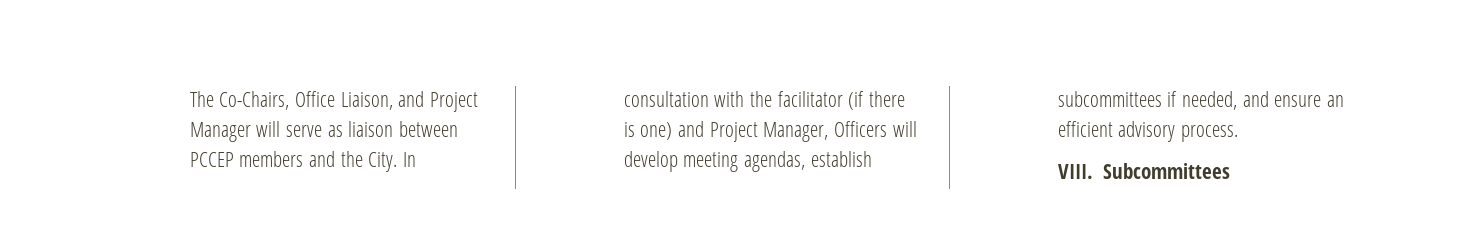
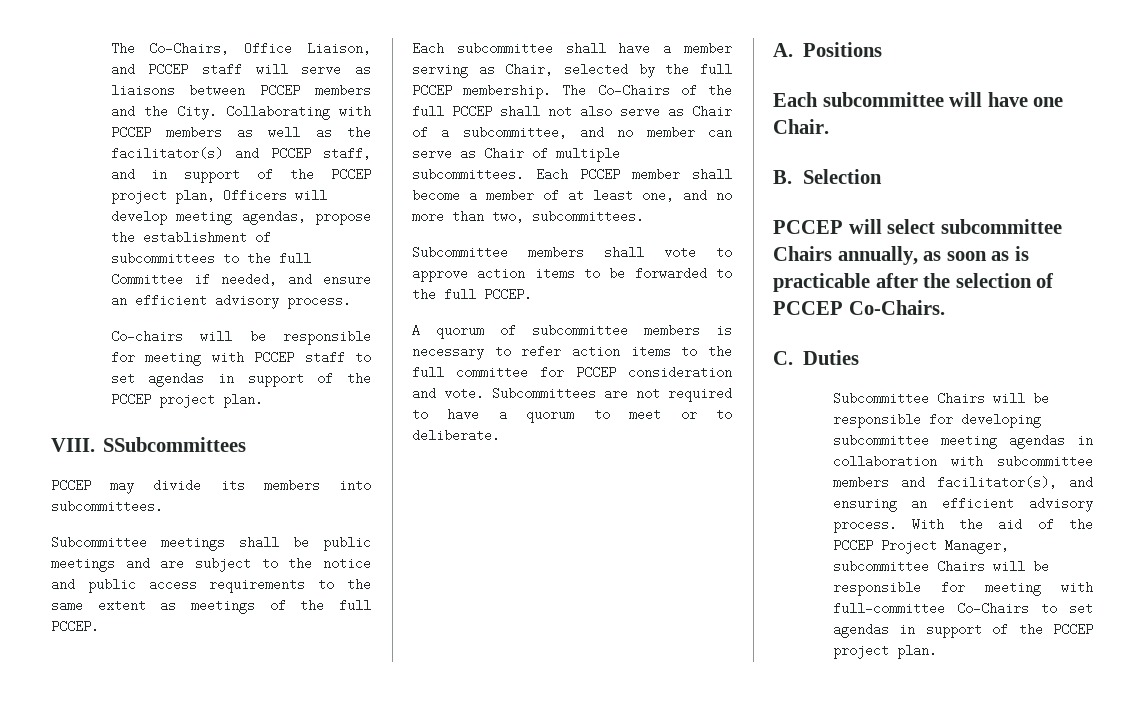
- The Co-Chairs, Office Liaison, and Project Manager will serve as liaison between PCCEP members and the City.
+ The Co-Chairs, Office Liaison, and PCCEP staff will serve as liaisons between PCCEP members and the City.
- In consultation with the facilitator (if there is one) and Project Manager, Officers will develop meeting agendas, establish subcommittees if needed, and ensure an efficient advisory process.
+ Collaborating with PCCEP members as well as the facilitator(s) and PCCEP staff, and in support of the PCCEP project plan, Officers will develop meeting agendas, propose the establishment of subcommittees to the full Committee if needed, and ensure an efficient advisory process.
- VIII. Subcommittees
+ Co-chairs will be responsible for meeting with PCCEP staff to set agendas in support of the PCCEP project plan.
+ VIII. SSubcommittees
+ PCCEP may divide its members into subcommittees.
+ Subcommittee meetings shall be public meetings and are subject to the notice and public access requirements to the same extent as meetings of the full PCCEP.
+ Each subcommittee shall have a member serving as Chair, selected by the full PCCEP membership. The Co-Chairs of the full PCCEP shall not also serve as Chair of a subcommittee, and no member can serve as Chair of multiple subcommittees. Each PCCEP member shall become a member of at least one, and no more than two, subcommittees.
+ Subcommittee members shall vote to approve action items to be forwarded to the full PCCEP.
+ A quorum of subcommittee members is necessary to refer action items to the full committee for PCCEP consideration and vote. Subcommittees are not required to have a quorum to meet or to deliberate.
+ A. Positions
+ Each subcommittee will have one Chair.
+ B. Selection
+ PCCEP will select subcommittee Chairs annually, as soon as is practicable after the selection of PCCEP Co-Chairs.
+ C. Duties
+ Subcommittee Chairs will be responsible for developing subcommittee meeting agendas in collaboration with subcommittee members and facilitator(s), and ensuring an efficient advisory process. With the aid of the PCCEP Project Manager, subcommittee Chairs will be responsible for meeting with full-committee Co-Chairs to set agendas in support of the PCCEP project plan.

